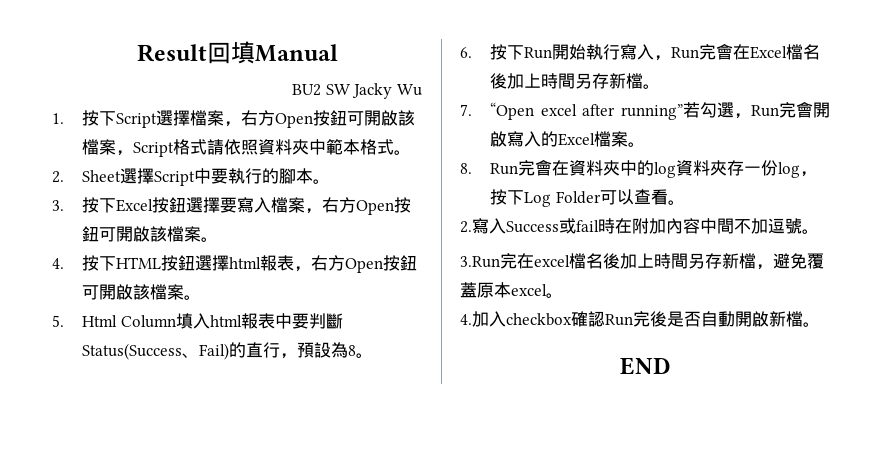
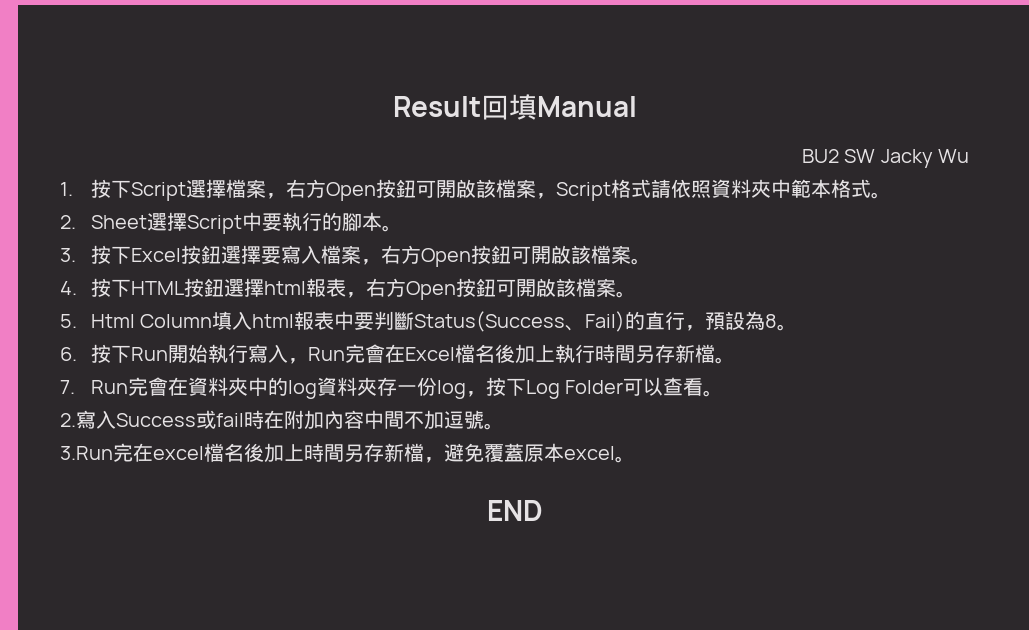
- 6.按下Run開始執行寫入，Run完會在Excel檔名後加上時間另存新檔。
+ 6.按下Run開始執行寫入，Run完會在Excel檔名後加上執行時間另存新檔。
- 7. “Open excel after running”若勾選，Run完會開啟寫入的Excel檔案。
- 8. Run完會在資料夾中的log資料夾存一份log，按下Log Folder可以查看。
+ 7. Run完會在資料夾中的log資料夾存一份log，按下Log Folder可以查看。
- 4.加入checkbox確認Run完後是否自動開啟新檔。

